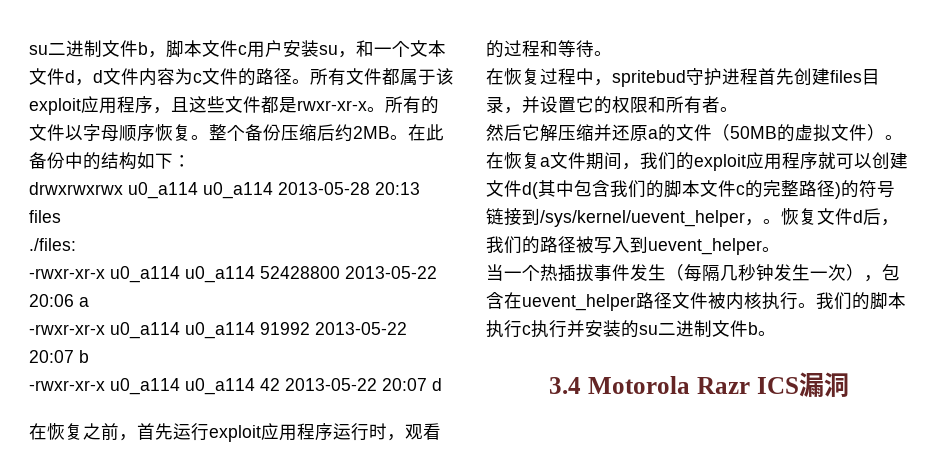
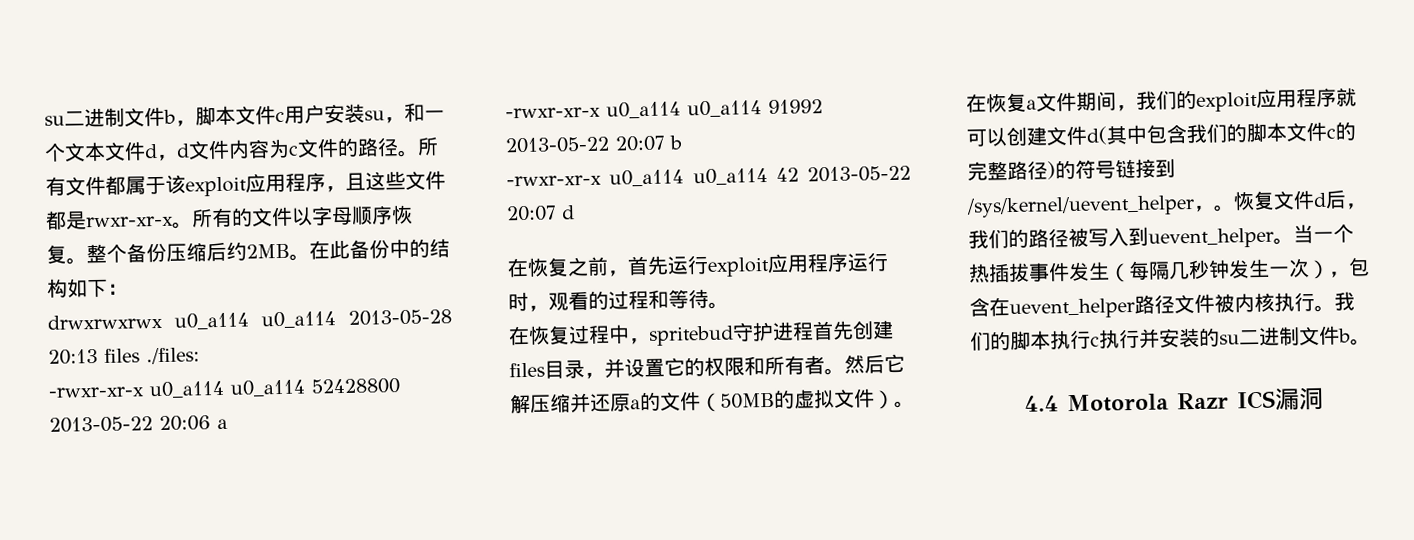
- drwxrwxrwx u0_a114 u0_a114 2013-05-28 20:13 files
- ./files:
+ drwxrwxrwx u0_a114 u0_a114 2013-05-28 20:13 files ./files:
- 在恢复过程中，spritebud守护进程首先创建files目录，并设置它的权限和所有者。
- 然后它解压缩并还原a的文件（50MB的虚拟文件）。
+ 在恢复过程中，spritebud守护进程首先创建files目录，并设置它的权限和所有者。然后它解压缩并还原a的文件（50MB的虚拟文件）。
- 恢复文件d后，我们的路径被写入到uevent_helper。
- 当一个热插拔事件发生（每隔几秒钟发生一次），包含在uevent_helper路径文件被内核执行。
+ 恢复文件d后，我们的路径被写入到uevent_helper。当一个热插拔事件发生（每隔几秒钟发生一次），包含在uevent_helper路径文件被内核执行。
- 3.4 Motorola Razr ICS漏洞
+ 4.4 Motorola Razr ICS漏洞

